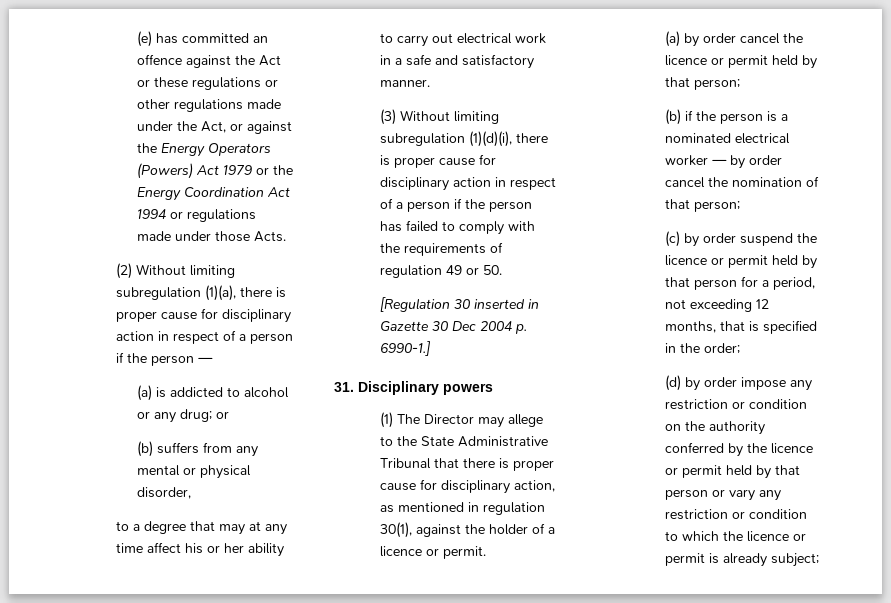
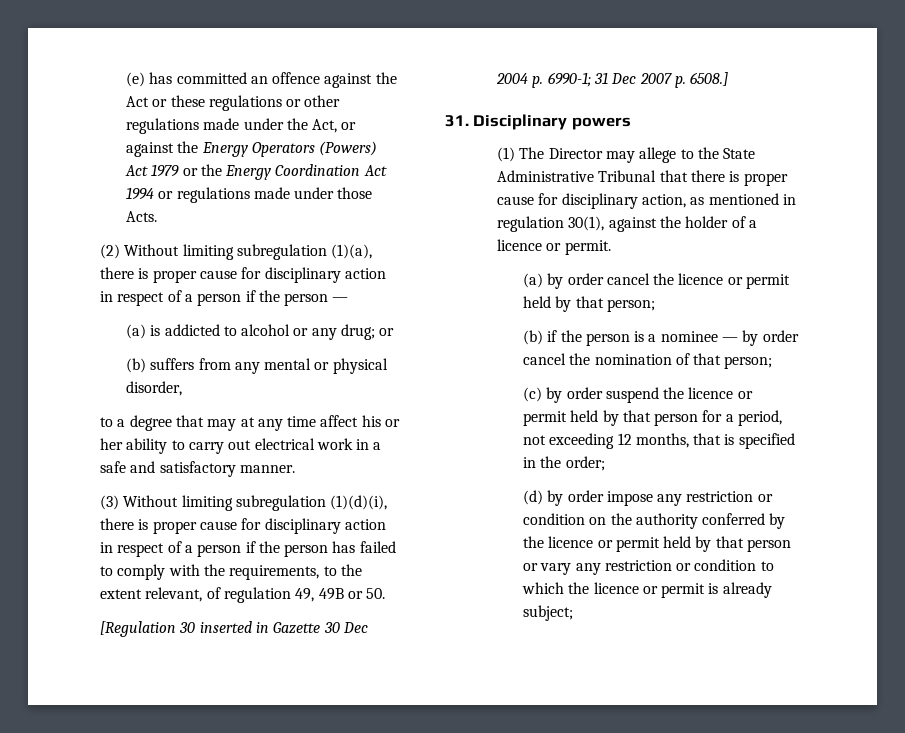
- (3) Without limiting subregulation (1)(d)(i), there is proper cause for disciplinary action in respect of a person if the person has failed to comply with the requirements of regulation 49 or 50.
+ (3) Without limiting subregulation (1)(d)(i), there is proper cause for disciplinary action in respect of a person if the person has failed to comply with the requirements, to the extent relevant, of regulation 49, 49B or 50.
- [Regulation 30 inserted in Gazette 30 Dec 2004 p. 6990-1.]
+ [Regulation 30 inserted in Gazette 30 Dec 2004 p. 6990-1; 31 Dec 2007 p. 6508.]
- (b) if the person is a nominated electrical worker — by order cancel the nomination of that person;
+ (b) if the person is a nominee — by order cancel the nomination of that person;

